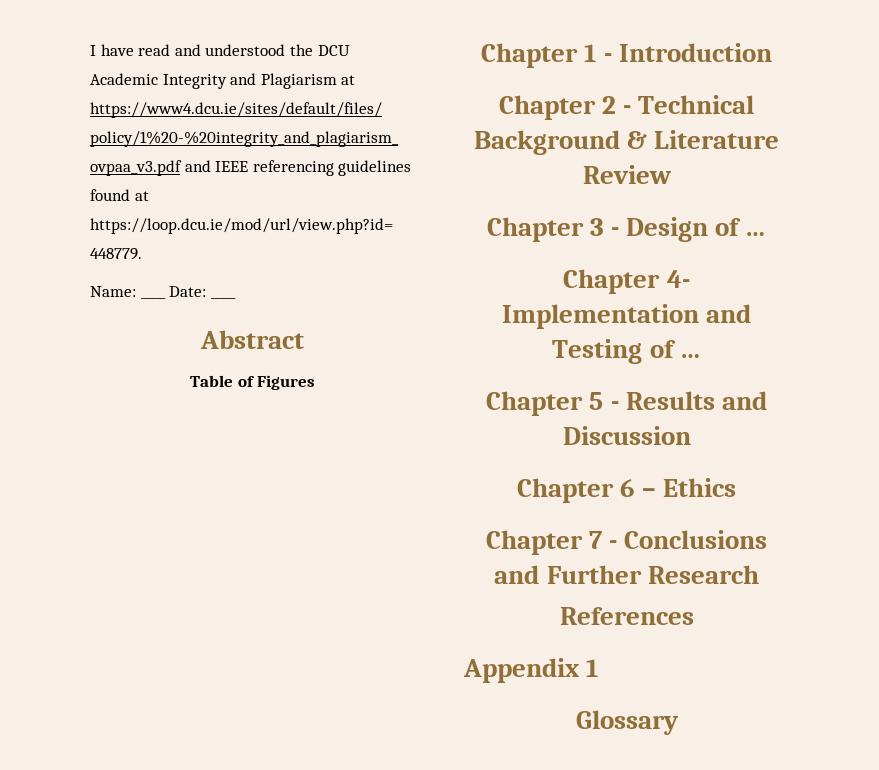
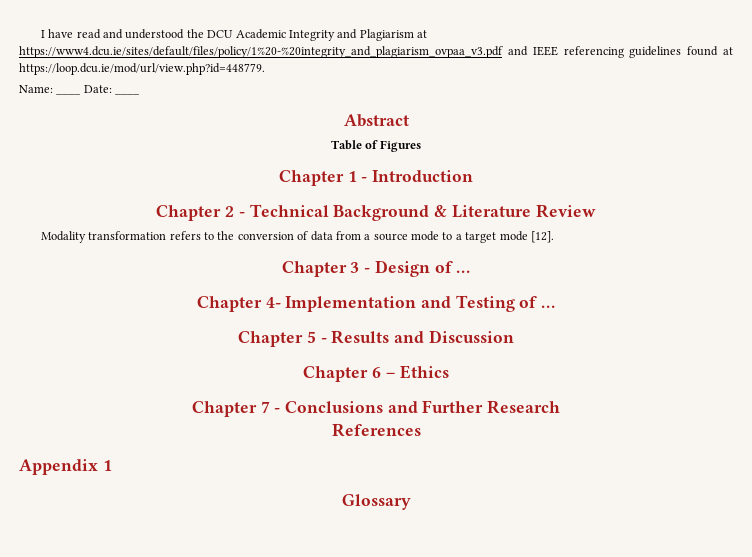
+ Modality transformation refers to the conversion of data from a source mode to a target mode [12].

